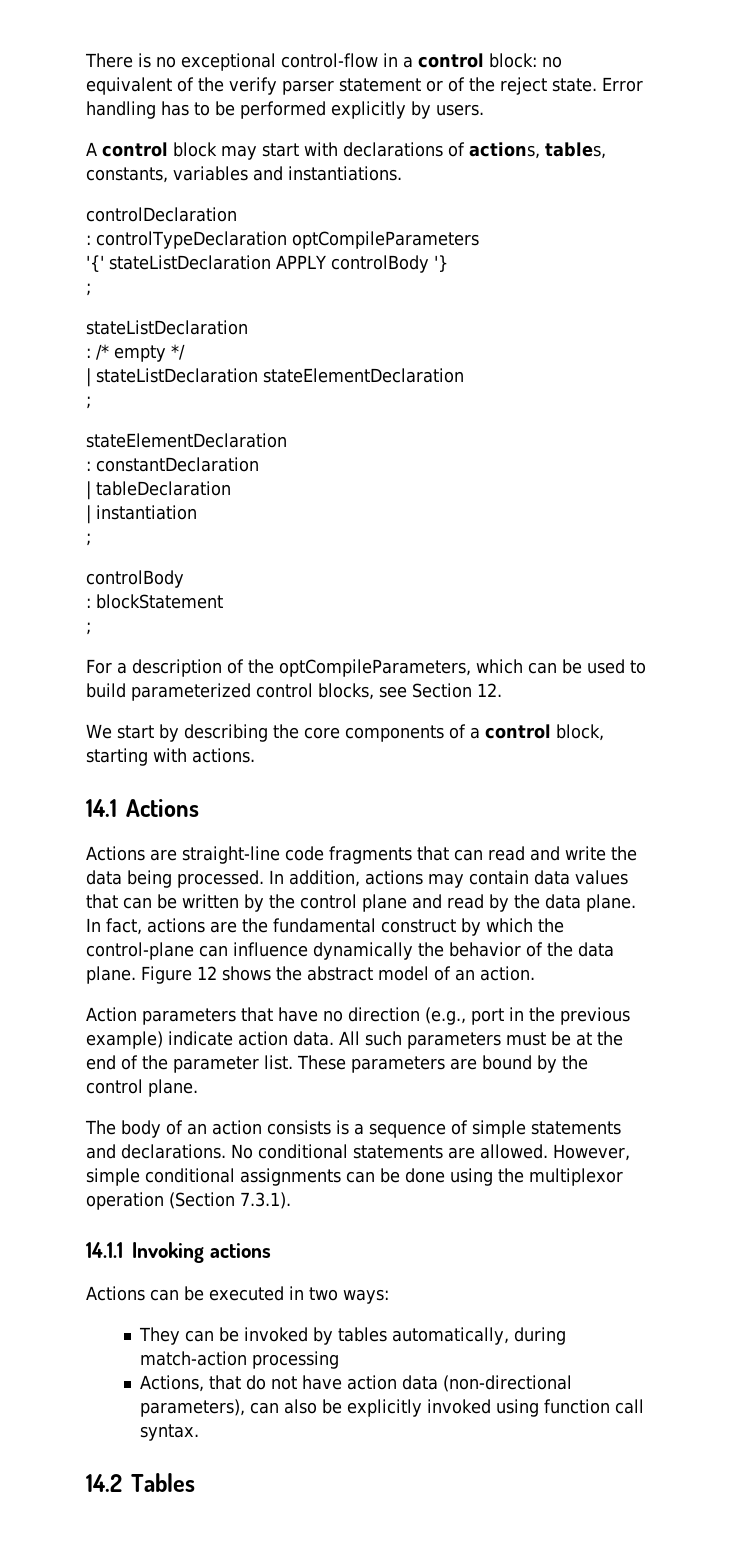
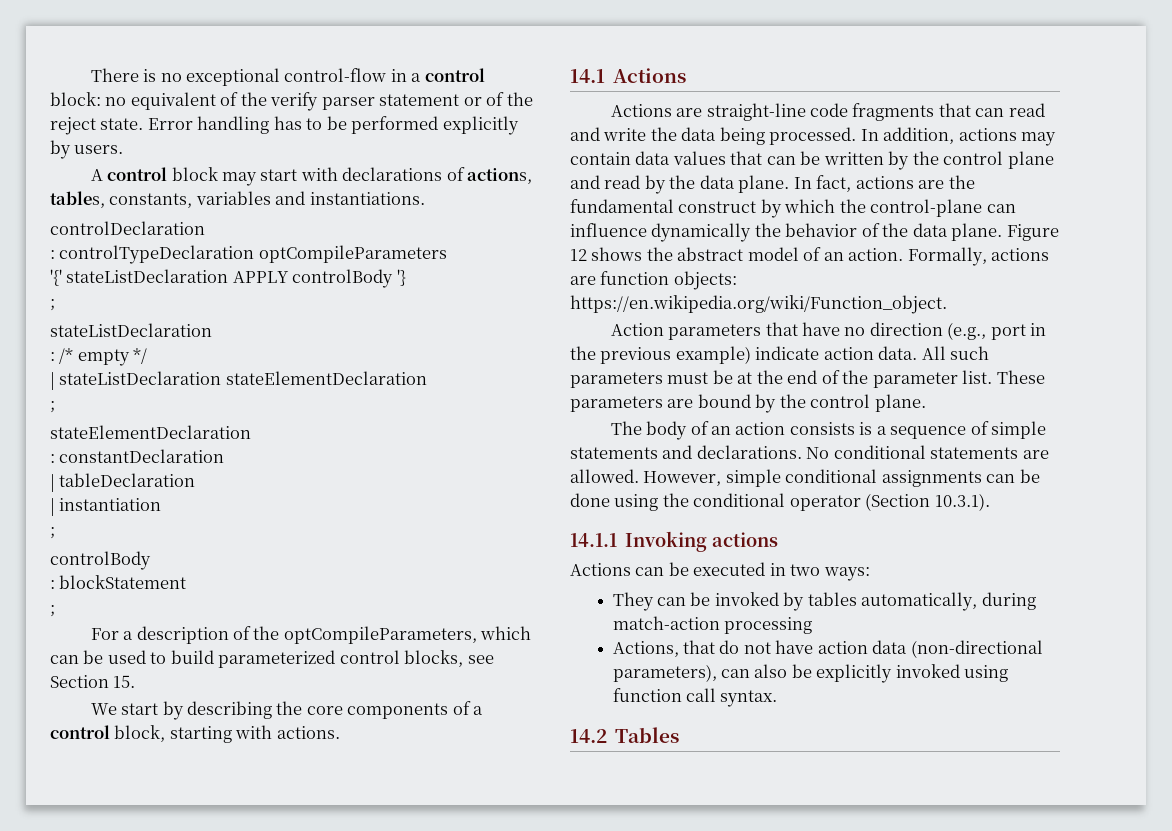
- For a description of the optCompileParameters, which can be used to build parameterized control blocks, see Section 12.
+ For a description of the optCompileParameters, which can be used to build parameterized control blocks, see Section 15.
+ Formally, actions are function objects: https://en.wikipedia.org/wiki/Function_object.
- However, simple conditional assignments can be done using the multiplexor operation (Section 7.3.1).
+ However, simple conditional assignments can be done using the conditional operator (Section 10.3.1).

